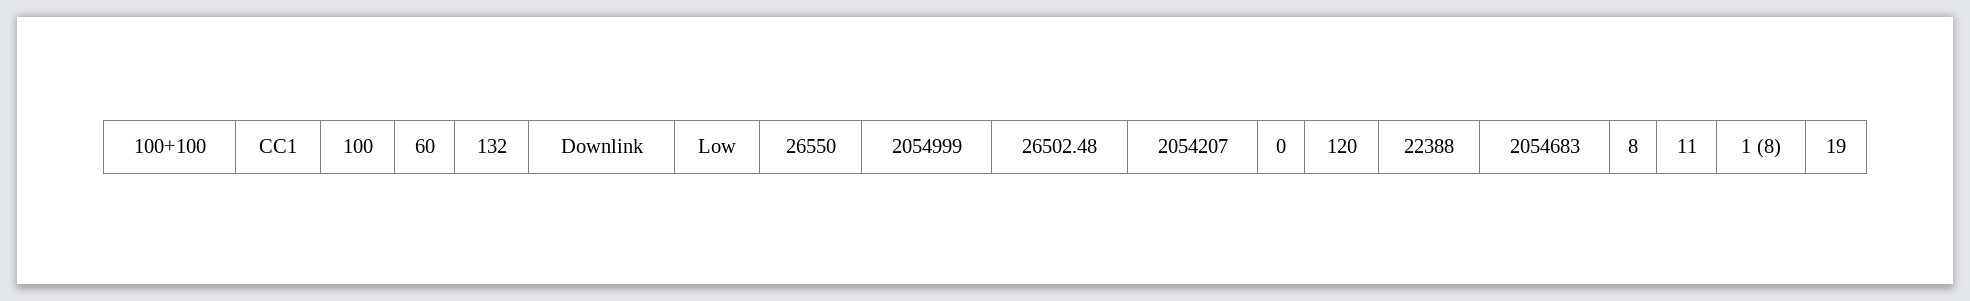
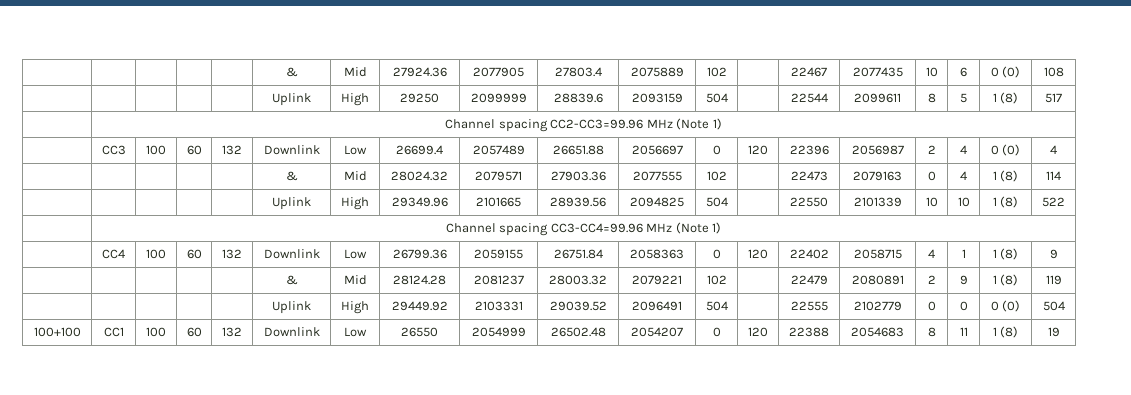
+ | | | | | & | Mid | 27924.36 | 2077905 | 27803.4 | 2075889 | 102 | | 22467 | 2077435 | 10 | 6 | 0 (0) | 108
+ | | | | | Uplink | High | 29250 | 2099999 | 28839.6 | 2093159 | 504 | | 22544 | 2099611 | 8 | 5 | 1 (8) | 517
+ | Channel spacing CC2-CC3=99.96 MHz (Note 1)
+ | CC3 | 100 | 60 | 132 | Downlink | Low | 26699.4 | 2057489 | 26651.88 | 2056697 | 0 | 120 | 22396 | 2056987 | 2 | 4 | 0 (0) | 4
+ | | | | | & | Mid | 28024.32 | 2079571 | 27903.36 | 2077555 | 102 | | 22473 | 2079163 | 0 | 4 | 1 (8) | 114
+ | | | | | Uplink | High | 29349.96 | 2101665 | 28939.56 | 2094825 | 504 | | 22550 | 2101339 | 10 | 10 | 1 (8) | 522
+ | Channel spacing CC3-CC4=99.96 MHz (Note 1)
+ | CC4 | 100 | 60 | 132 | Downlink | Low | 26799.36 | 2059155 | 26751.84 | 2058363 | 0 | 120 | 22402 | 2058715 | 4 | 1 | 1 (8) | 9
+ | | | | | & | Mid | 28124.28 | 2081237 | 28003.32 | 2079221 | 102 | | 22479 | 2080891 | 2 | 9 | 1 (8) | 119
+ | | | | | Uplink | High | 29449.92 | 2103331 | 29039.52 | 2096491 | 504 | | 22555 | 2102779 | 0 | 0 | 0 (0) | 504

